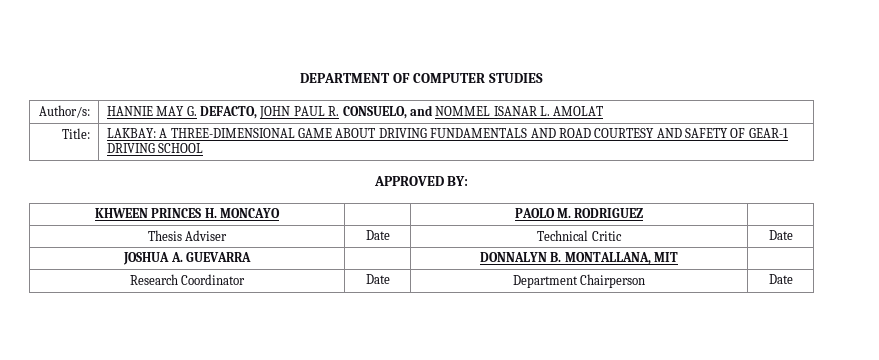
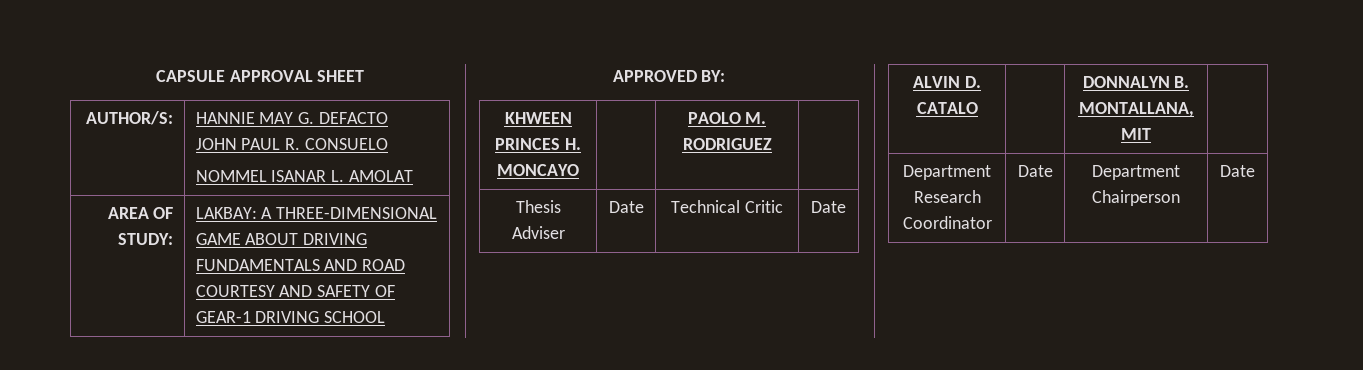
- DEPARTMENT OF COMPUTER STUDIES
- Author/s: | HANNIE MAY G. DEFACTO, JOHN PAUL R. CONSUELO, and NOMMEL ISANAR L. AMOLAT
+ CAPSULE APPROVAL SHEET
+ AUTHOR/S: | HANNIE MAY G. DEFACTO
+ JOHN PAUL R. CONSUELO
+ NOMMEL ISANAR L. AMOLAT
- Title: | LAKBAY: A THREE-DIMENSIONAL GAME ABOUT DRIVING FUNDAMENTALS AND ROAD COURTESY AND SAFETY OF GEAR-1 DRIVING SCHOOL
+ AREA OF STUDY: | LAKBAY: A THREE-DIMENSIONAL GAME ABOUT DRIVING FUNDAMENTALS AND ROAD COURTESY AND SAFETY OF GEAR-1 DRIVING SCHOOL
- JOSHUA A. GUEVARRA | | DONNALYN B. MONTALLANA, MIT |
+ ALVIN D. CATALO | | DONNALYN B. MONTALLANA, MIT |
- Research Coordinator | Date | Department Chairperson | Date
+ Department Research Coordinator | Date | Department Chairperson | Date

